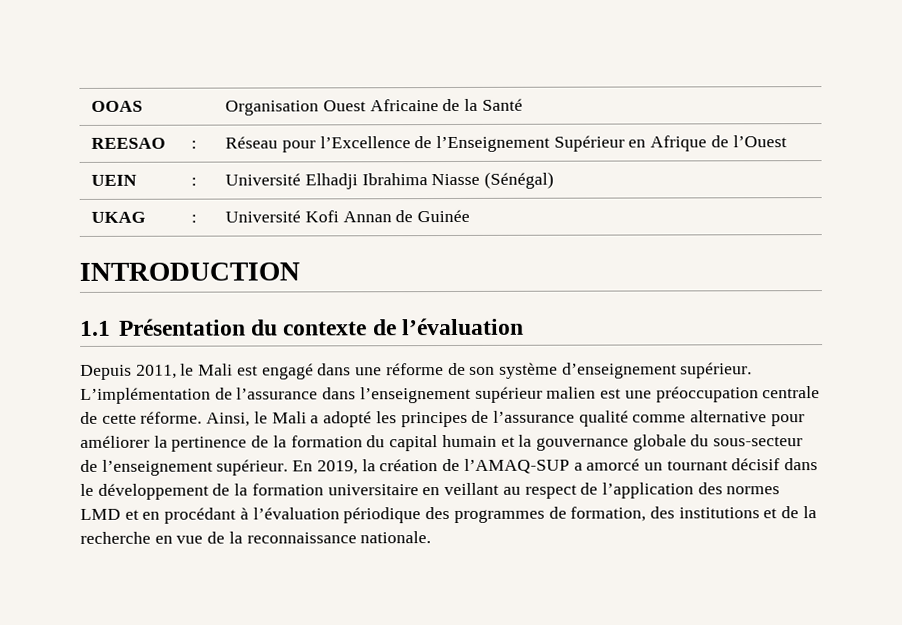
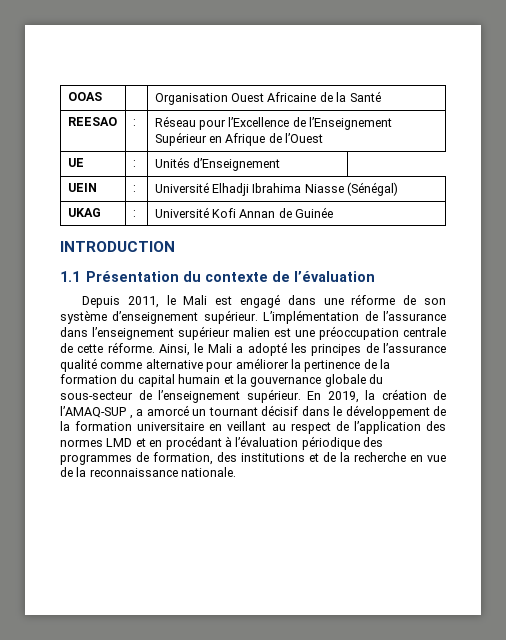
+ UE | : | Unités d’Enseignement
- En 2019, la création de l’AMAQ-SUP a amorcé un tournant décisif dans le développement de la formation universitaire en veillant au respect de l’application des normes LMD et en procédant à l’évaluation périodique des programmes de formation, des institutions et de la recherche en vue de la reconnaissance nationale.
+ En 2019, la création de l’AMAQ-SUP , a amorcé un tournant décisif dans le développement de la formation universitaire en veillant au respect de l’application des normes LMD et en procédant à l’évaluation périodique des programmes de formation, des institutions et de la recherche en vue de la reconnaissance nationale.

